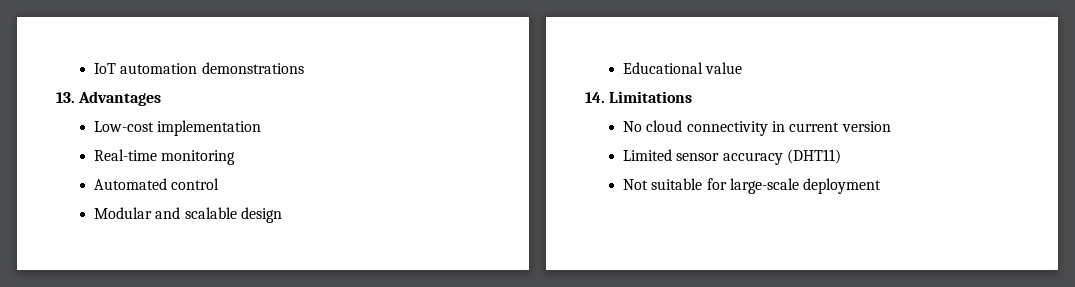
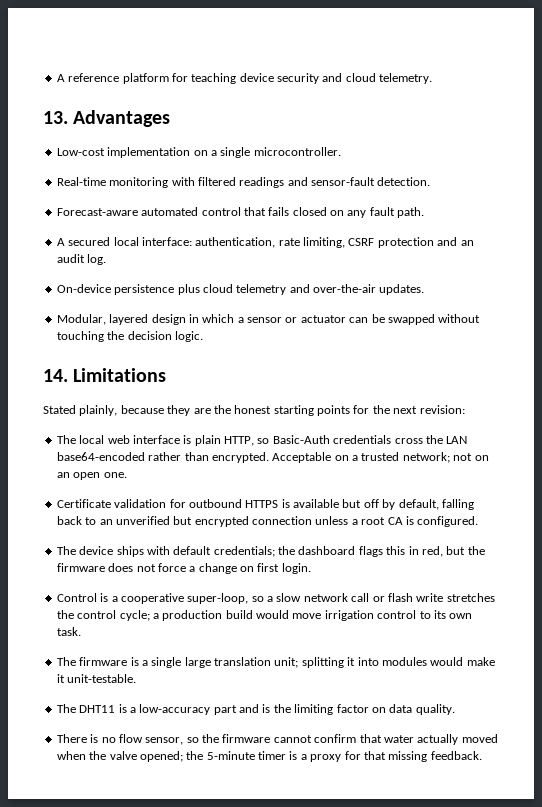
- IoT automation demonstrations
+ A reference platform for teaching device security and cloud telemetry.
  13. Advantages
- Low-cost implementation
- Real-time monitoring
- Automated control
- Modular and scalable design
- Educational value
+ Low-cost implementation on a single microcontroller.
+ Real-time monitoring with filtered readings and sensor-fault detection.
+ Forecast-aware automated control that fails closed on any fault path.
+ A secured local interface: authentication, rate limiting, CSRF protection and an audit log.
+ On-device persistence plus cloud telemetry and over-the-air updates.
+ Modular, layered design in which a sensor or actuator can be swapped without touching the decision logic.
  14. Limitations
- No cloud connectivity in current version
- Limited sensor accuracy (DHT11)
- Not suitable for large-scale deployment
+ Stated plainly, because they are the honest starting points for the next revision:
+ The local web interface is plain HTTP, so Basic-Auth credentials cross the LAN base64-encoded rather than encrypted. Acceptable on a trusted network; not on an open one.
+ Certificate validation for outbound HTTPS is available but off by default, falling back to an unverified but encrypted connection unless a root CA is configured.
+ The device ships with default credentials; the dashboard flags this in red, but the firmware does not force a change on first login.
+ Control is a cooperative super-loop, so a slow network call or flash write stretches the control cycle; a production build would move irrigation control to its own task.
+ The firmware is a single large translation unit; splitting it into modules would make it unit-testable.
+ The DHT11 is a low-accuracy part and is the limiting factor on data quality.
+ There is no flow sensor, so the firmware cannot confirm that water actually moved when the valve opened; the 5-minute timer is a proxy for that missing feedback.

